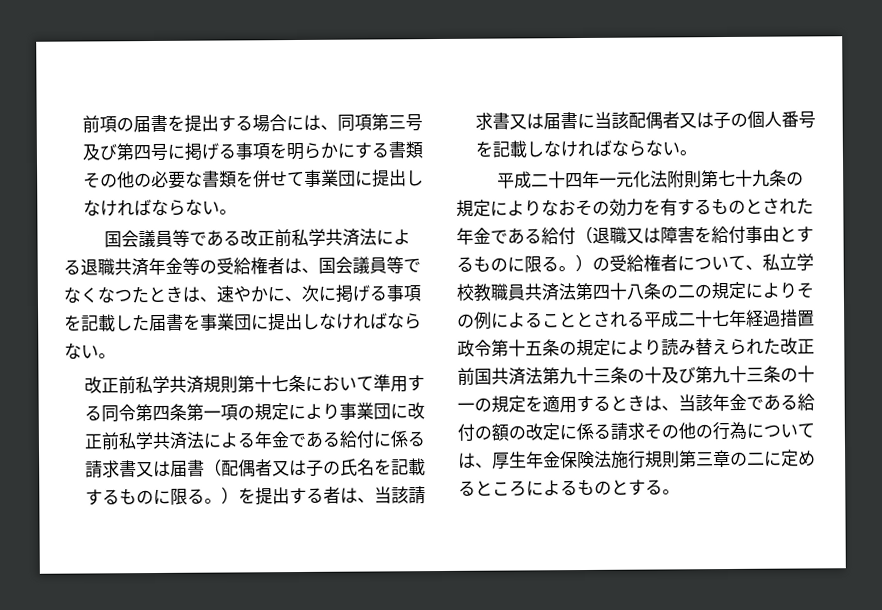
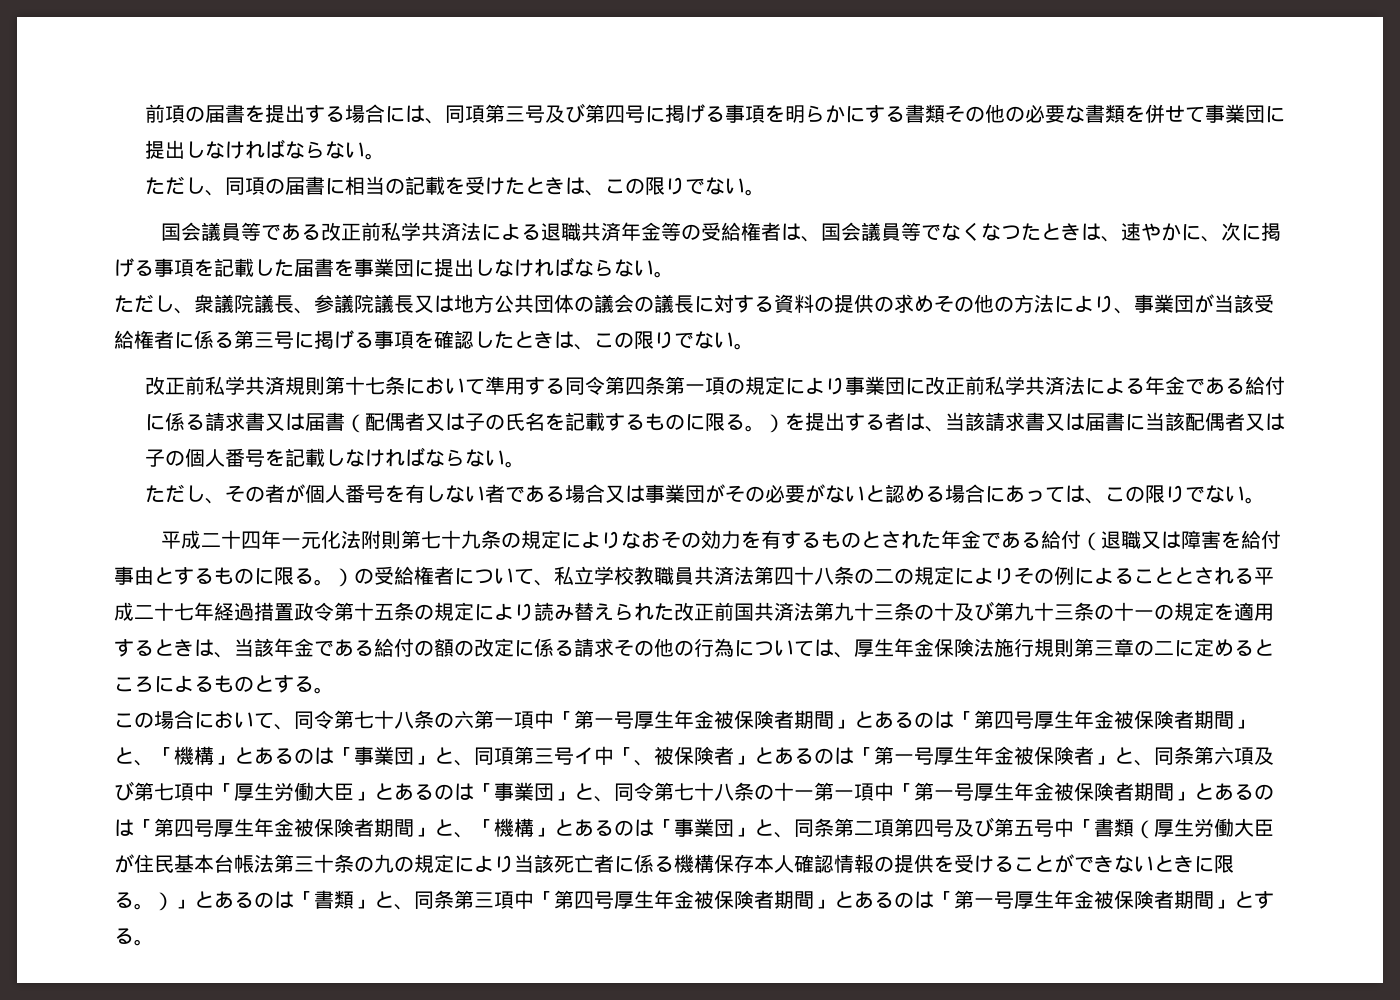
+ ただし、同項の届書に相当の記載を受けたときは、この限りでない。
+ ただし、衆議院議長、参議院議長又は地方公共団体の議会の議長に対する資料の提供の求めその他の方法により、事業団が当該受給権者に係る第三号に掲げる事項を確認したときは、この限りでない。
+ ただし、その者が個人番号を有しない者である場合又は事業団がその必要がないと認める場合にあっては、この限りでない。
+ この場合において、同令第七十八条の六第一項中「第一号厚生年金被保険者期間」とあるのは「第四号厚生年金被保険者期間」と、「機構」とあるのは「事業団」と、同項第三号イ中「、被保険者」とあるのは「第一号厚生年金被保険者」と、同条第六項及び第七項中「厚生労働大臣」とあるのは「事業団」と、同令第七十八条の十一第一項中「第一号厚生年金被保険者期間」とあるのは「第四号厚生年金被保険者期間」と、「機構」とあるのは「事業団」と、同条第二項第四号及び第五号中「書類（厚生労働大臣が住民基本台帳法第三十条の九の規定により当該死亡者に係る機構保存本人確認情報の提供を受けることができないときに限る。）」とあるのは「書類」と、同条第三項中「第四号厚生年金被保険者期間」とあるのは「第一号厚生年金被保険者期間」とする。

